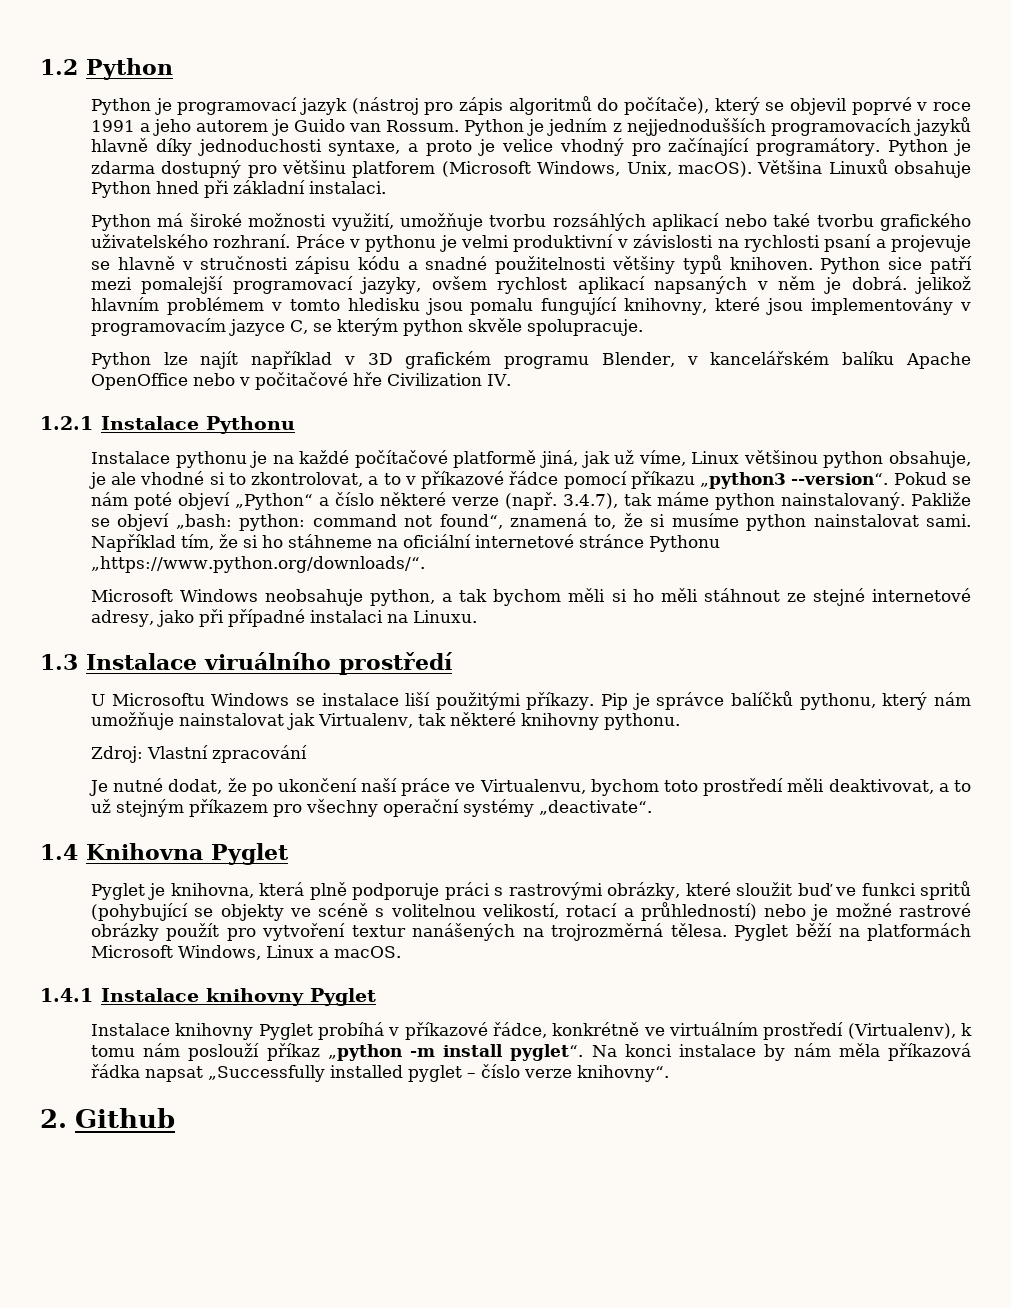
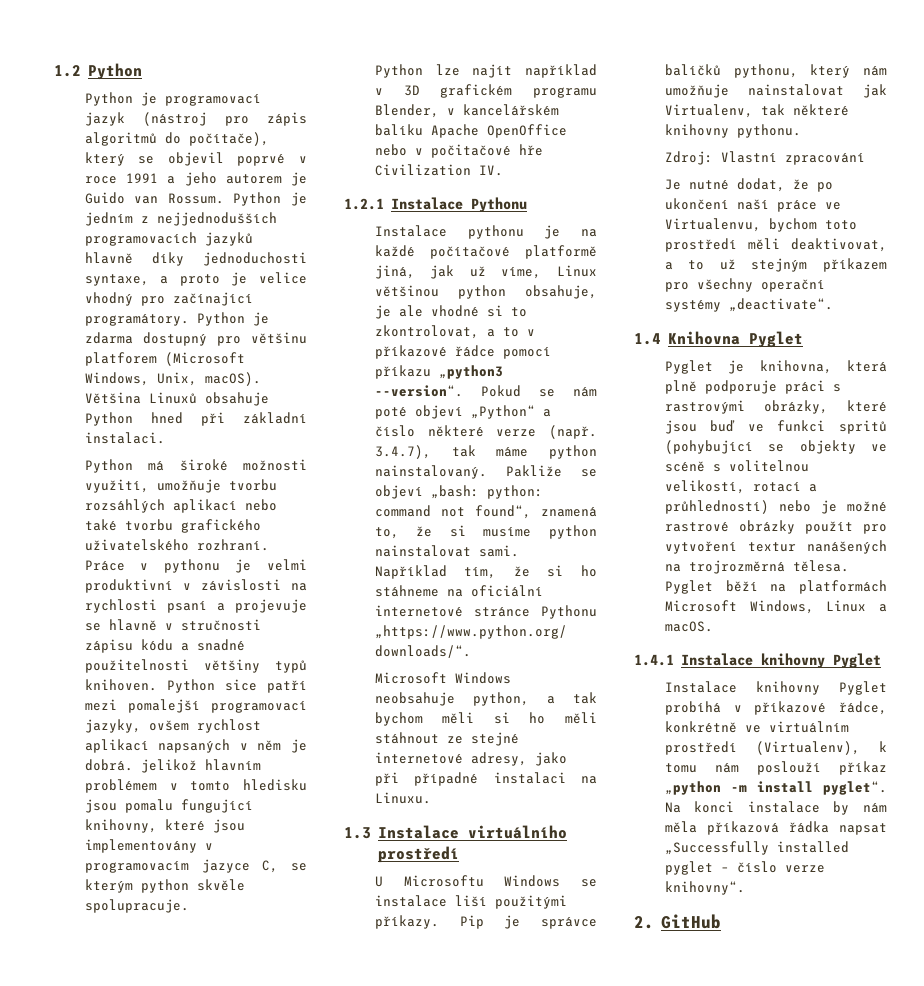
- 1.3 Instalace viruálního prostředí
+ 1.3 Instalace virtuálního prostředí
- Pyglet je knihovna, která plně podporuje práci s rastrovými obrázky, které sloužit buď ve funkci spritů (pohybující se objekty ve scéně s volitelnou velikostí, rotací a průhledností) nebo je možné rastrové obrázky použít pro vytvoření textur nanášených na trojrozměrná tělesa.
+ Pyglet je knihovna, která plně podporuje práci s rastrovými obrázky, které jsou buď ve funkci spritů (pohybující se objekty ve scéně s volitelnou velikostí, rotací a průhledností) nebo je možné rastrové obrázky použít pro vytvoření textur nanášených na trojrozměrná tělesa.
- 2. Github
+ 2. GitHub

